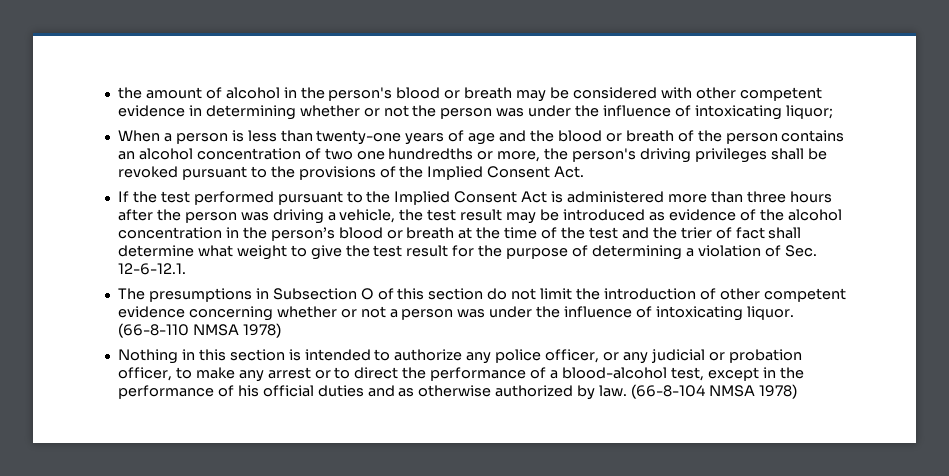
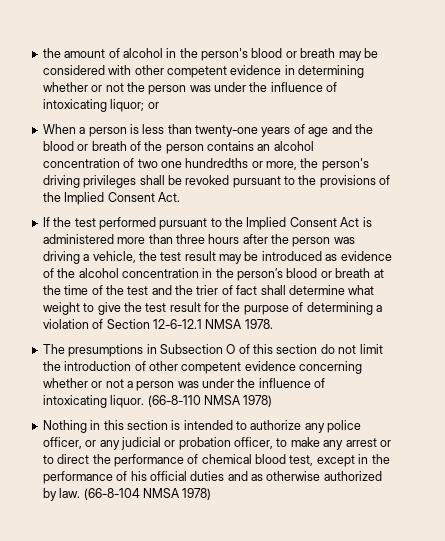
- the amount of alcohol in the person's blood or breath may be considered with other competent evidence in determining whether or not the person was under the influence of intoxicating liquor;
+ the amount of alcohol in the person's blood or breath may be considered with other competent evidence in determining whether or not the person was under the influence of intoxicating liquor; or
- If the test performed pursuant to the Implied Consent Act is administered more than three hours after the person was driving a vehicle, the test result may be introduced as evidence of the alcohol concentration in the person’s blood or breath at the time of the test and the trier of fact shall determine what weight to give the test result for the purpose of determining a violation of Sec. 12-6-12.1.
+ If the test performed pursuant to the Implied Consent Act is administered more than three hours after the person was driving a vehicle, the test result may be introduced as evidence of the alcohol concentration in the person’s blood or breath at the time of the test and the trier of fact shall determine what weight to give the test result for the purpose of determining a violation of Section 12-6-12.1 NMSA 1978.
- Nothing in this section is intended to authorize any police officer, or any judicial or probation officer, to make any arrest or to direct the performance of a blood-alcohol test, except in the performance of his official duties and as otherwise authorized by law.
+ Nothing in this section is intended to authorize any police officer, or any judicial or probation officer, to make any arrest or to direct the performance of chemical blood test, except in the performance of his official duties and as otherwise authorized by law.

